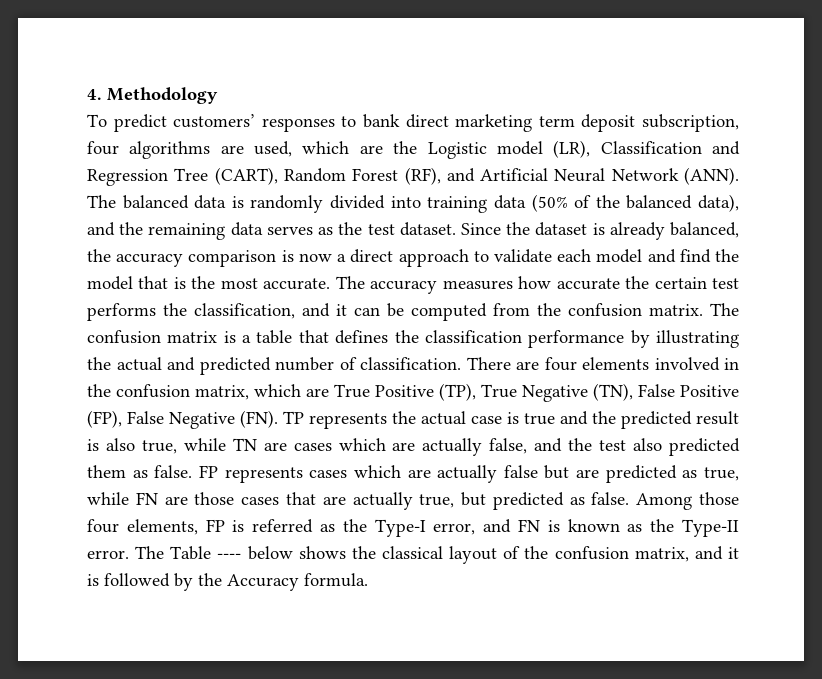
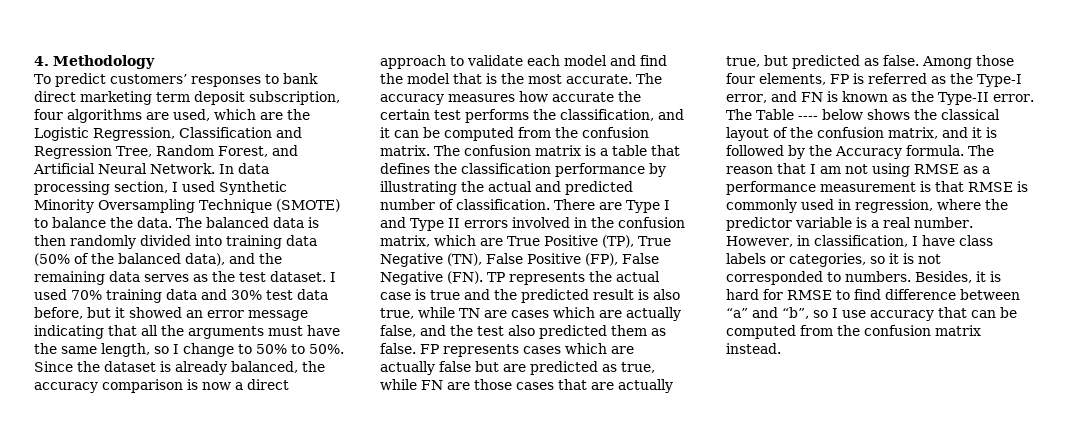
- To predict customers’ responses to bank direct marketing term deposit subscription, four algorithms are used, which are the Logistic model (LR), Classification and Regression Tree (CART), Random Forest (RF), and Artificial Neural Network (ANN).
+ To predict customers’ responses to bank direct marketing term deposit subscription, four algorithms are used, which are the Logistic Regression, Classification and Regression Tree, Random Forest, and Artificial Neural Network. In data processing section, I used Synthetic Minority Oversampling Technique (SMOTE) to balance the data.
- The balanced data is randomly divided into training data (50% of the balanced data), and the remaining data serves as the test dataset.
+ The balanced data is then randomly divided into training data (50% of the balanced data), and the remaining data serves as the test dataset.
+ I used 70% training data and 30% test data before, but it showed an error message indicating that all the arguments must have the same length, so I change to 50% to 50%.
- There are four elements involved in the confusion matrix, which are True Positive (TP), True Negative (TN), False Positive (FP), False Negative (FN). TP represents the actual case is true and the predicted result is also true, while TN are cases which are actually false, and the test also predicted them as false.
+ There are Type I and Type II errors involved in the confusion matrix, which are True Positive (TP), True Negative (TN), False Positive (FP), False Negative (FN). TP represents the actual case is true and the predicted result is also true, while TN are cases which are actually false, and the test also predicted them as false.
+ The reason that I am not using RMSE as a performance measurement is that RMSE is commonly used in regression, where the predictor variable is a real number. However, in classification, I have class labels or categories, so it is not corresponded to numbers. Besides, it is hard for RMSE to find difference between “a” and “b”, so I use accuracy that can be computed from the confusion matrix instead.

